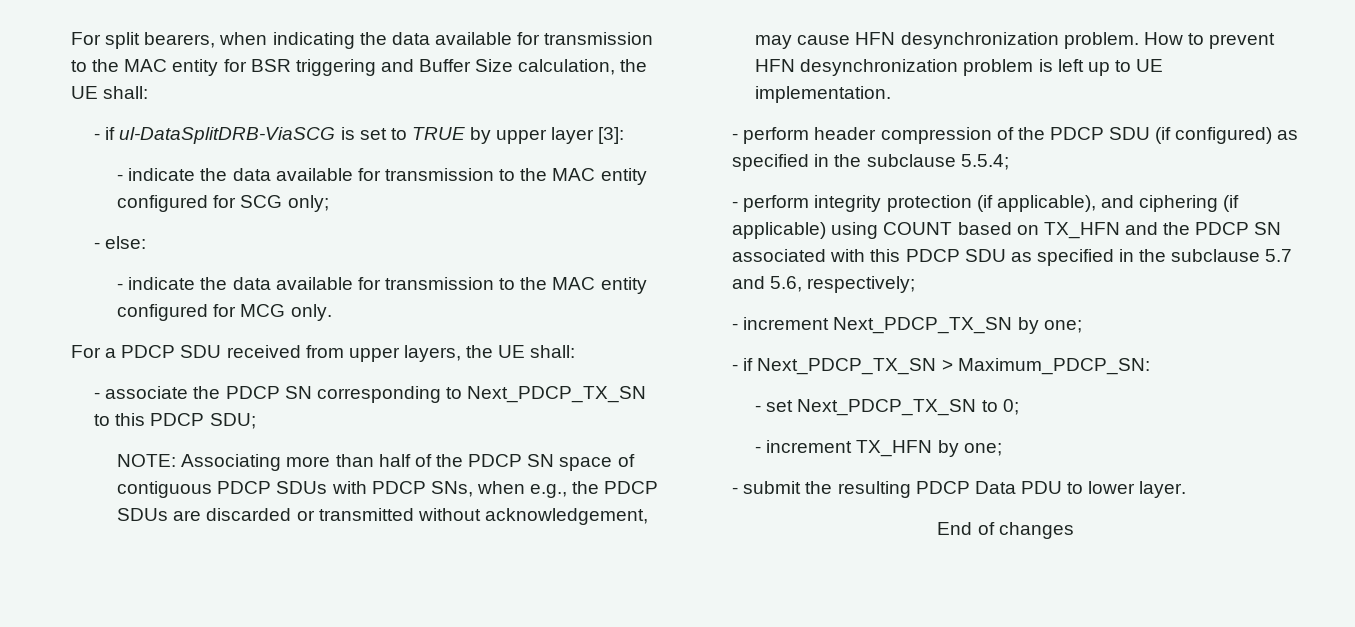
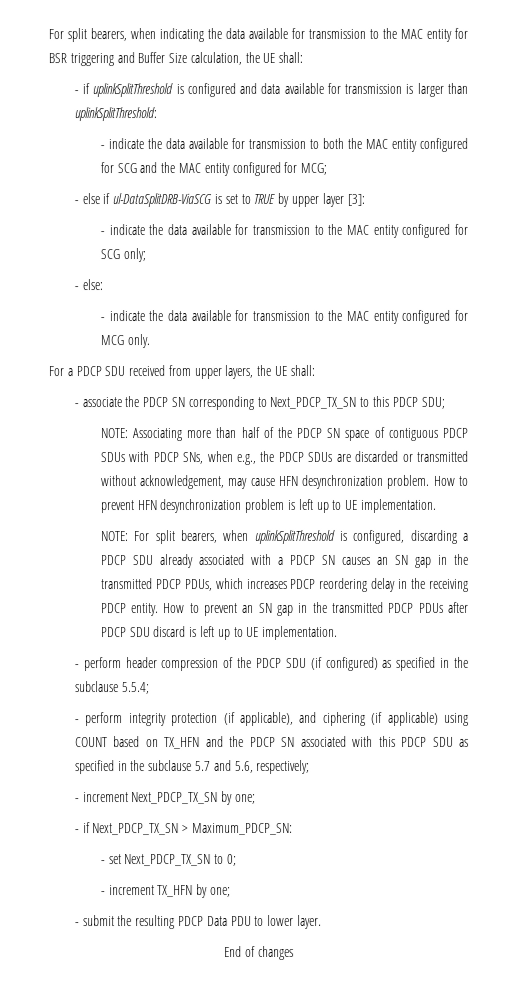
- - if ul-DataSplitDRB-ViaSCG is set to TRUE by upper layer [3]:
+ - if uplinkSplitThreshold is configured and data available for transmission is larger than uplinkSplitThreshold:
+ - indicate the data available for transmission to both the MAC entity configured for SCG and the MAC entity configured for MCG;
+ - else if ul-DataSplitDRB-ViaSCG is set to TRUE by upper layer [3]:
+ NOTE: For split bearers, when uplinkSplitThreshold is configured, discarding a PDCP SDU already associated with a PDCP SN causes an SN gap in the transmitted PDCP PDUs, which increases PDCP reordering delay in the receiving PDCP entity. How to prevent an SN gap in the transmitted PDCP PDUs after PDCP SDU discard is left up to UE implementation.

